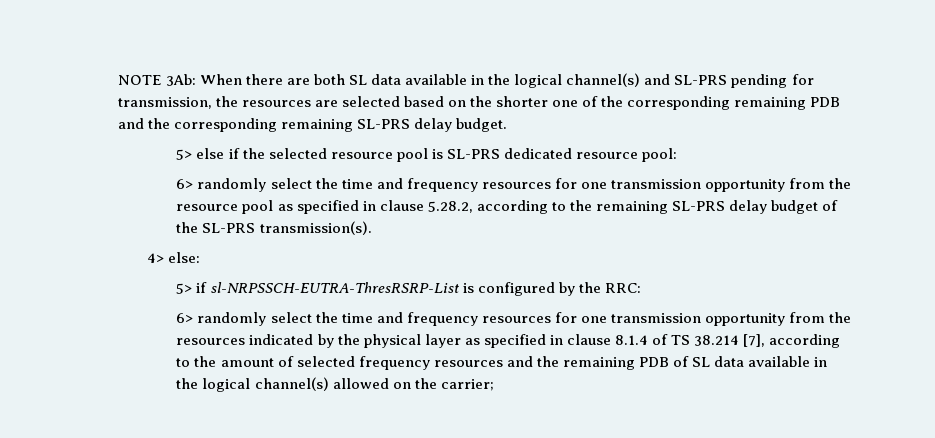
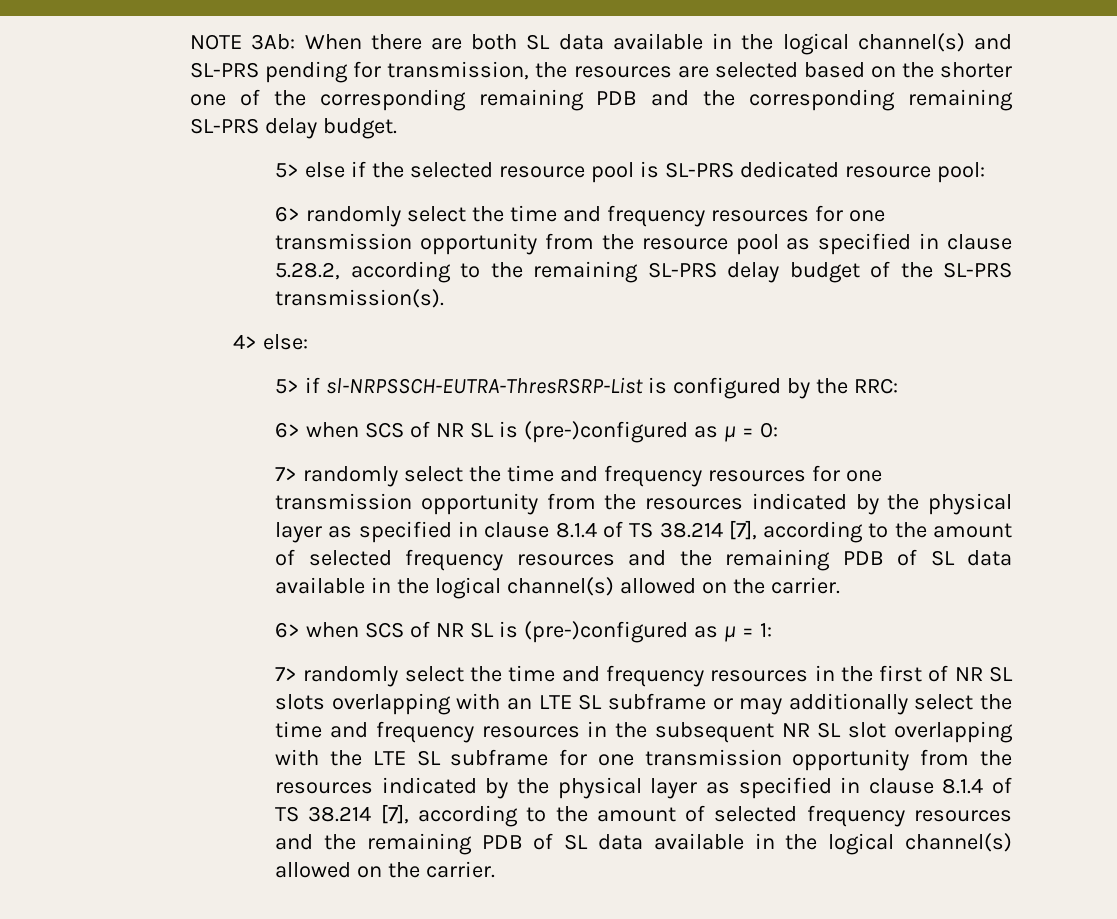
- 6> randomly select the time and frequency resources for one transmission opportunity from the resources indicated by the physical layer as specified in clause 8.1.4 of TS 38.214 [7], according to the amount of selected frequency resources and the remaining PDB of SL data available in the logical channel(s) allowed on the carrier;
+ 6> when SCS of NR SL is (pre-)configured as μ = 0:
+ 7> randomly select the time and frequency resources for one transmission opportunity from the resources indicated by the physical layer as specified in clause 8.1.4 of TS 38.214 [7], according to the amount of selected frequency resources and the remaining PDB of SL data available in the logical channel(s) allowed on the carrier.
+ 6> when SCS of NR SL is (pre-)configured as μ = 1:
+ 7> randomly select the time and frequency resources in the first of NR SL slots overlapping with an LTE SL subframe or may additionally select the time and frequency resources in the subsequent NR SL slot overlapping with the LTE SL subframe for one transmission opportunity from the resources indicated by the physical layer as specified in clause 8.1.4 of TS 38.214 [7], according to the amount of selected frequency resources and the remaining PDB of SL data available in the logical channel(s) allowed on the carrier.

